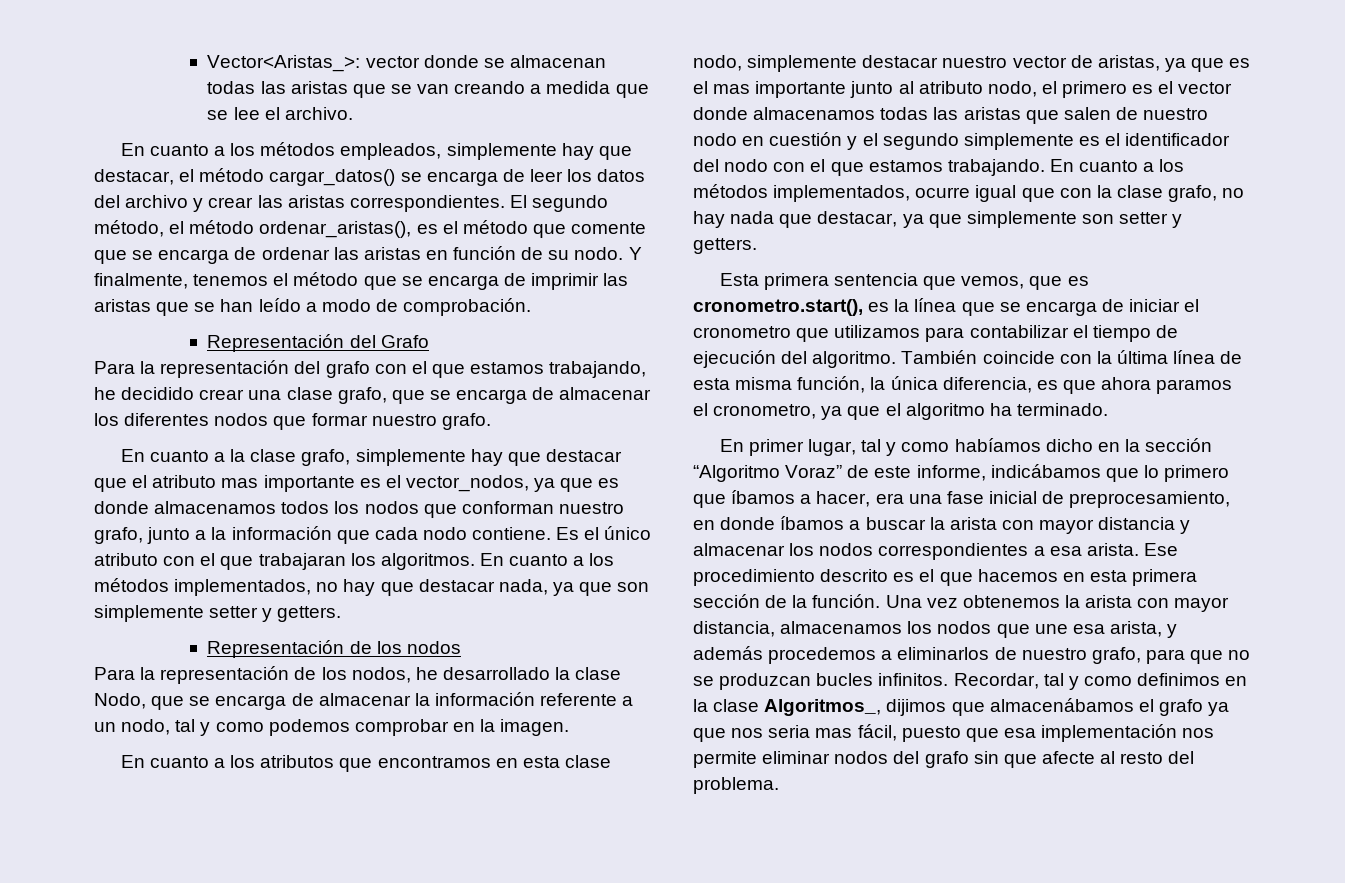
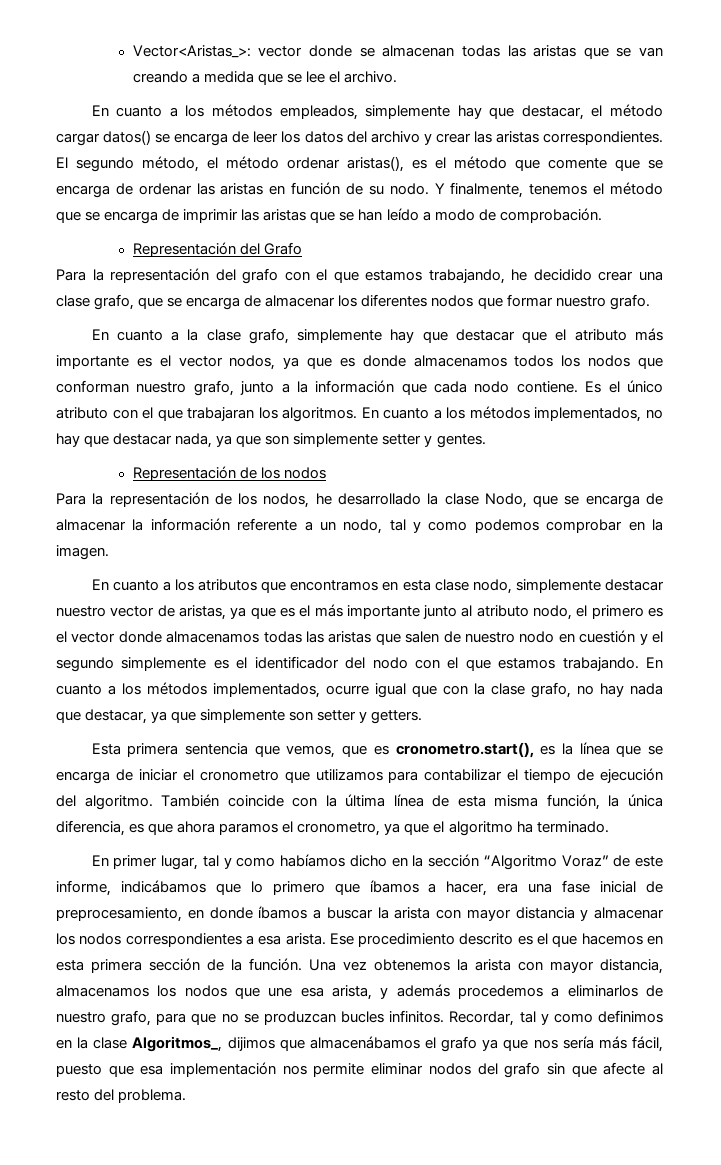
- En cuanto a los métodos empleados, simplemente hay que destacar, el método cargar_datos() se encarga de leer los datos del archivo y crear las aristas correspondientes.
+ En cuanto a los métodos empleados, simplemente hay que destacar, el método cargar datos() se encarga de leer los datos del archivo y crear las aristas correspondientes.
- El segundo método, el método ordenar_aristas(), es el método que comente que se encarga de ordenar las aristas en función de su nodo.
+ El segundo método, el método ordenar aristas(), es el método que comente que se encarga de ordenar las aristas en función de su nodo.
- En cuanto a la clase grafo, simplemente hay que destacar que el atributo mas importante es el vector_nodos, ya que es donde almacenamos todos los nodos que conforman nuestro grafo, junto a la información que cada nodo contiene.
+ En cuanto a la clase grafo, simplemente hay que destacar que el atributo más importante es el vector nodos, ya que es donde almacenamos todos los nodos que conforman nuestro grafo, junto a la información que cada nodo contiene.
- En cuanto a los métodos implementados, no hay que destacar nada, ya que son simplemente setter y getters.
+ En cuanto a los métodos implementados, no hay que destacar nada, ya que son simplemente setter y gentes.
- En cuanto a los atributos que encontramos en esta clase nodo, simplemente destacar nuestro vector de aristas, ya que es el mas importante junto al atributo nodo, el primero es el vector donde almacenamos todas las aristas que salen de nuestro nodo en cuestión y el segundo simplemente es el identificador del nodo con el que estamos trabajando.
+ En cuanto a los atributos que encontramos en esta clase nodo, simplemente destacar nuestro vector de aristas, ya que es el más importante junto al atributo nodo, el primero es el vector donde almacenamos todas las aristas que salen de nuestro nodo en cuestión y el segundo simplemente es el identificador del nodo con el que estamos trabajando.
- Recordar, tal y como definimos en la clase Algoritmos_, dijimos que almacenábamos el grafo ya que nos seria mas fácil, puesto que esa implementación nos permite eliminar nodos del grafo sin que afecte al resto del problema.
+ Recordar, tal y como definimos en la clase Algoritmos_, dijimos que almacenábamos el grafo ya que nos sería más fácil, puesto que esa implementación nos permite eliminar nodos del grafo sin que afecte al resto del problema.

